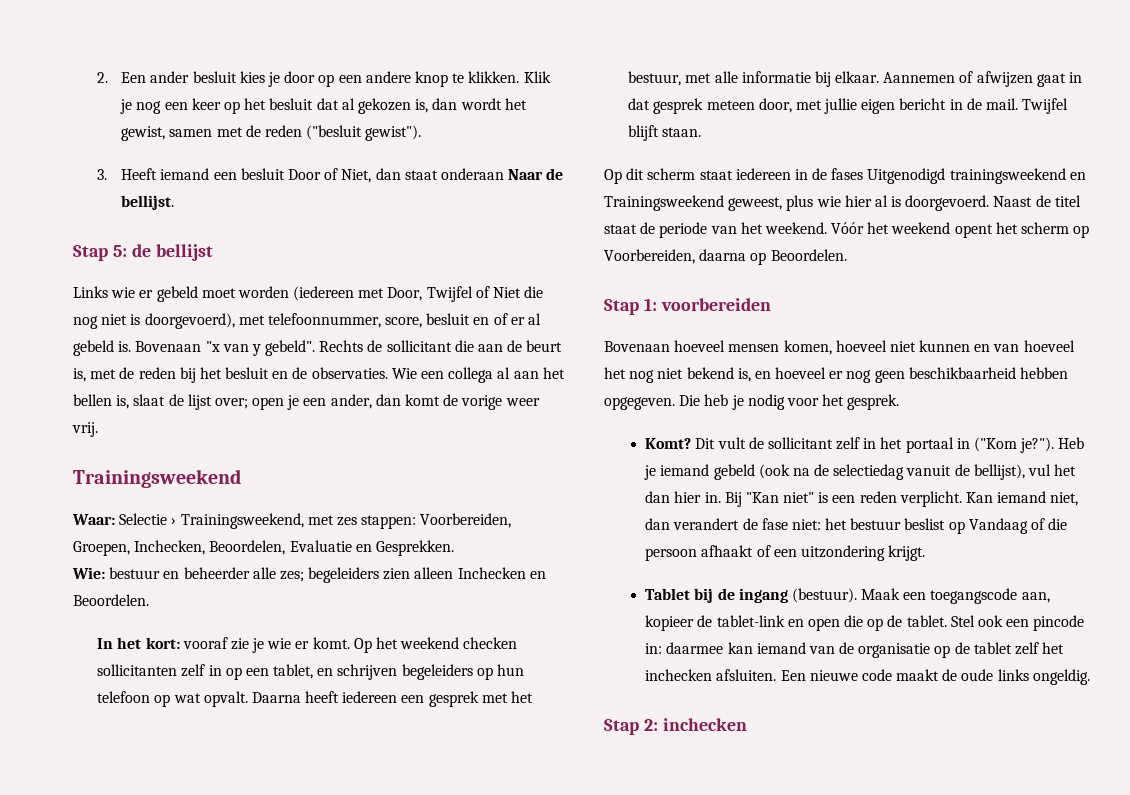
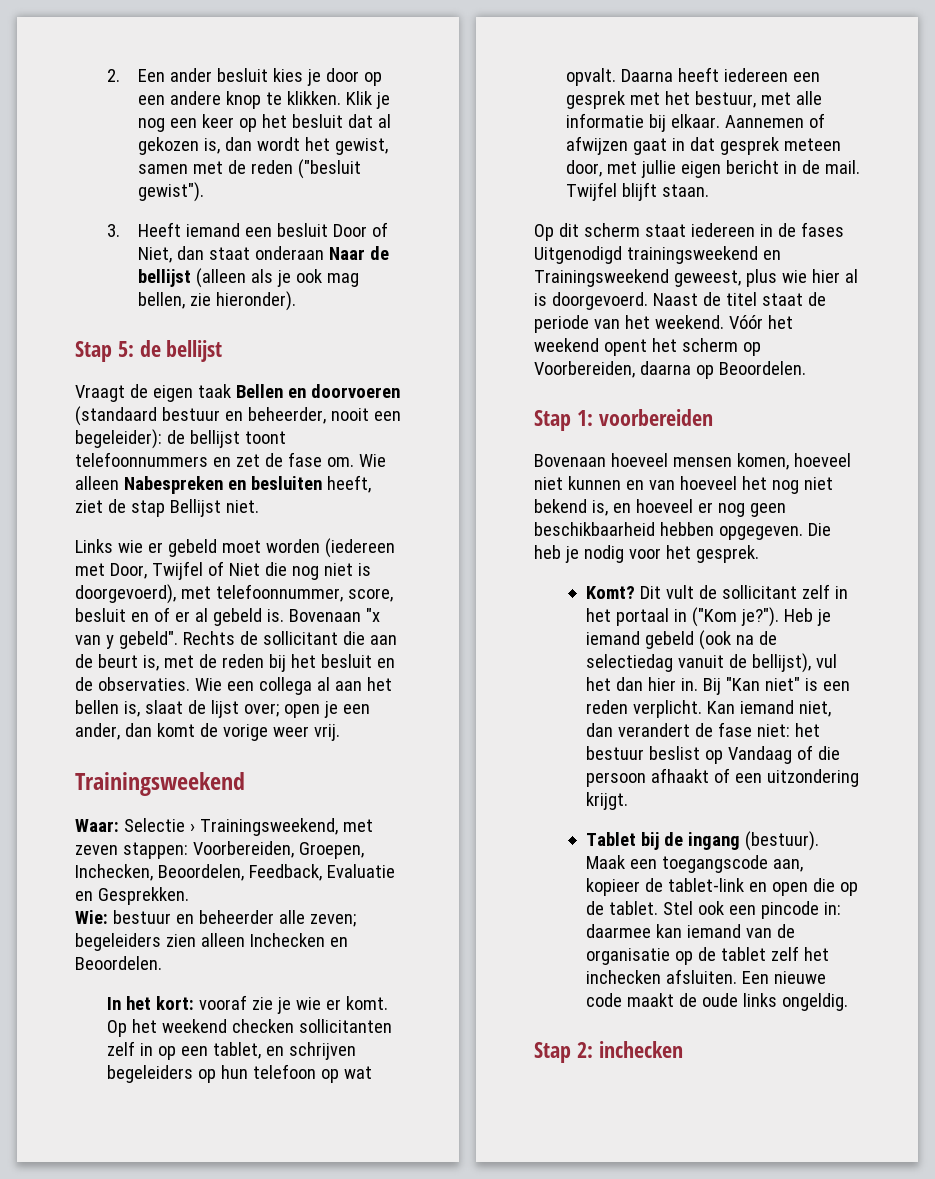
- 3. Heeft iemand een besluit Door of Niet, dan staat onderaan Naar de bellijst.
+ 3. Heeft iemand een besluit Door of Niet, dan staat onderaan Naar de bellijst (alleen als je ook mag bellen, zie hieronder).
  Stap 5: de bellijst
+ Vraagt de eigen taak Bellen en doorvoeren (standaard bestuur en beheerder, nooit een begeleider): de bellijst toont telefoonnummers en zet de fase om. Wie alleen Nabespreken en besluiten heeft, ziet de stap Bellijst niet.
- Waar: Selectie › Trainingsweekend, met zes stappen: Voorbereiden, Groepen, Inchecken, Beoordelen, Evaluatie en Gesprekken.
+ Waar: Selectie › Trainingsweekend, met zeven stappen: Voorbereiden, Groepen, Inchecken, Beoordelen, Feedback, Evaluatie en Gesprekken.
- Wie: bestuur en beheerder alle zes; begeleiders zien alleen Inchecken en Beoordelen.
+ Wie: bestuur en beheerder alle zeven; begeleiders zien alleen Inchecken en Beoordelen.

